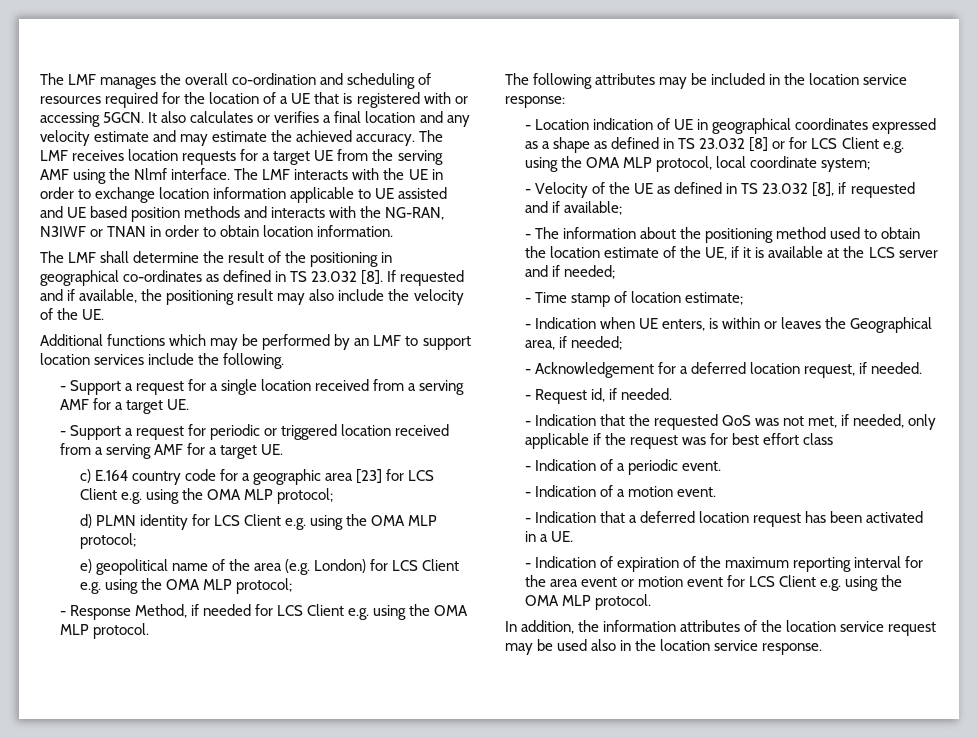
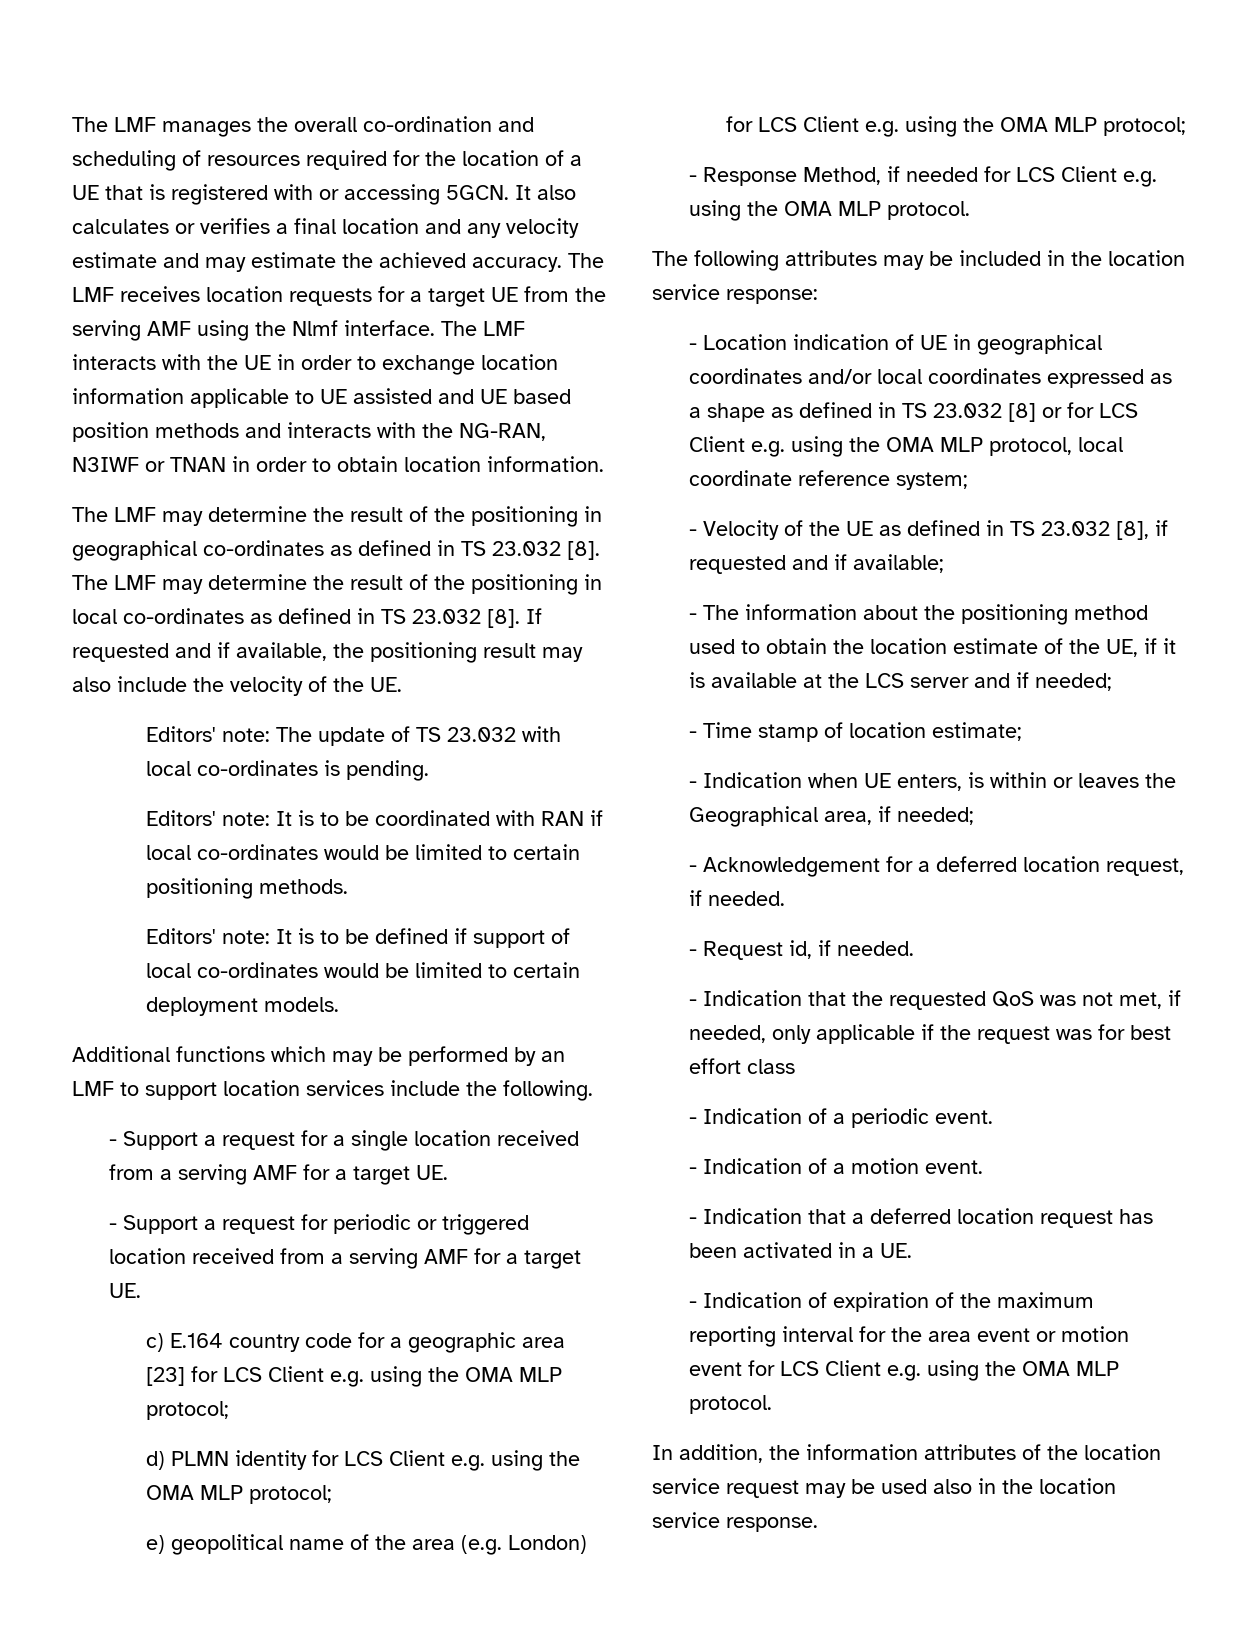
- The LMF shall determine the result of the positioning in geographical co-ordinates as defined in TS 23.032 [8].
+ The LMF may determine the result of the positioning in geographical co-ordinates as defined in TS 23.032 [8].
+ The LMF may determine the result of the positioning in local co-ordinates as defined in TS 23.032 [8].
+ Editors' note: The update of TS 23.032 with local co-ordinates is pending.
+ Editors' note: It is to be coordinated with RAN if local co-ordinates would be limited to certain positioning methods.
+ Editors' note: It is to be defined if support of local co-ordinates would be limited to certain deployment models.
- - Location indication of UE in geographical coordinates expressed as a shape as defined in TS 23.032 [8] or for LCS Client e.g. using the OMA MLP protocol, local coordinate system;
+ - Location indication of UE in geographical coordinates and/or local coordinates expressed as a shape as defined in TS 23.032 [8] or for LCS Client e.g. using the OMA MLP protocol, local coordinate reference system;

